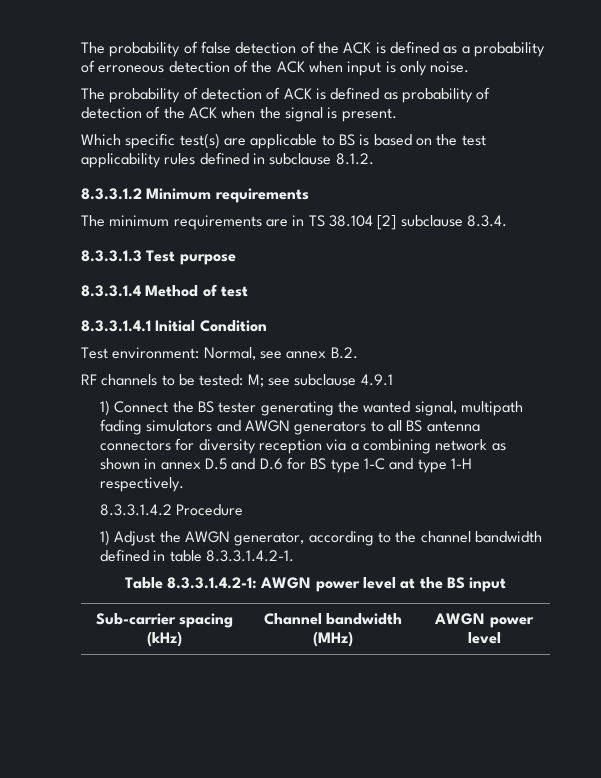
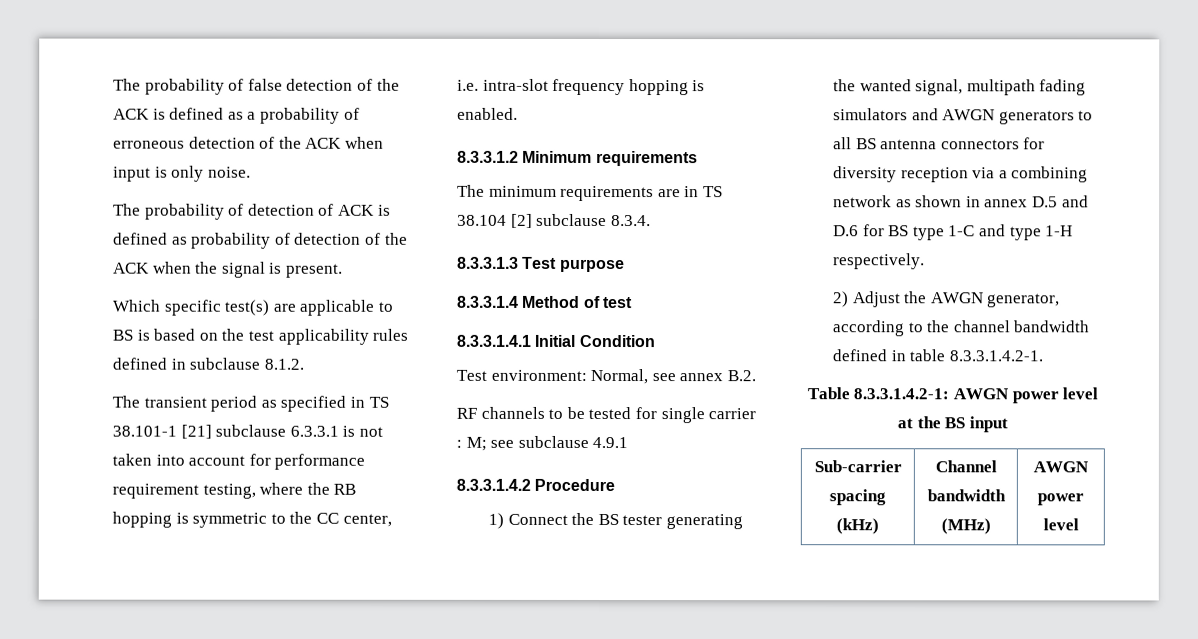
+ The transient period as specified in TS 38.101-1 [21] subclause 6.3.3.1 is not taken into account for performance requirement testing, where the RB hopping is symmetric to the CC center, i.e. intra-slot frequency hopping is enabled.
- RF channels to be tested: M; see subclause 4.9.1
+ RF channels to be tested for single carrier : M; see subclause 4.9.1
+ 8.3.3.1.4.2 Procedure
- 8.3.3.1.4.2 Procedure
- 1) Adjust the AWGN generator, according to the channel bandwidth defined in table 8.3.3.1.4.2-1.
+ 2) Adjust the AWGN generator, according to the channel bandwidth defined in table 8.3.3.1.4.2-1.

